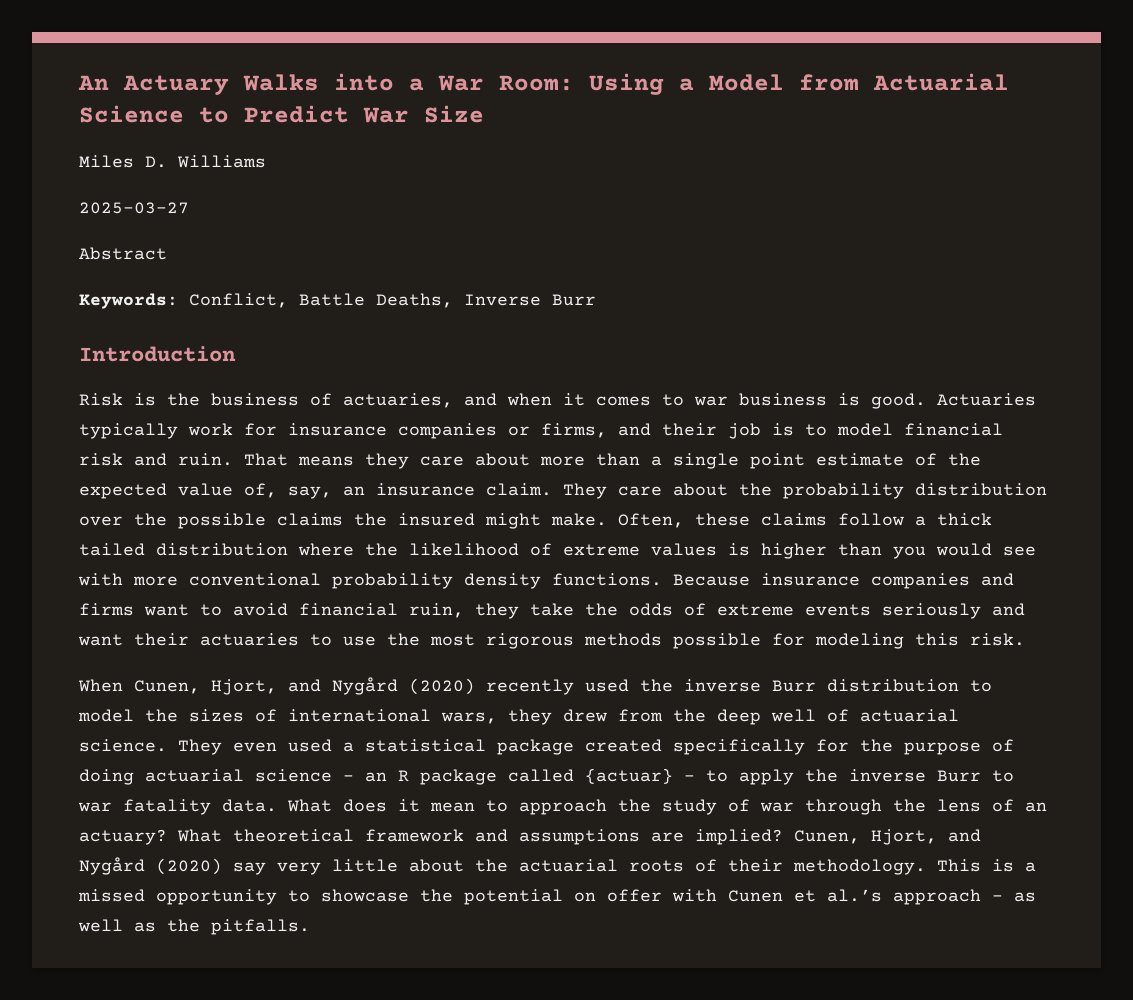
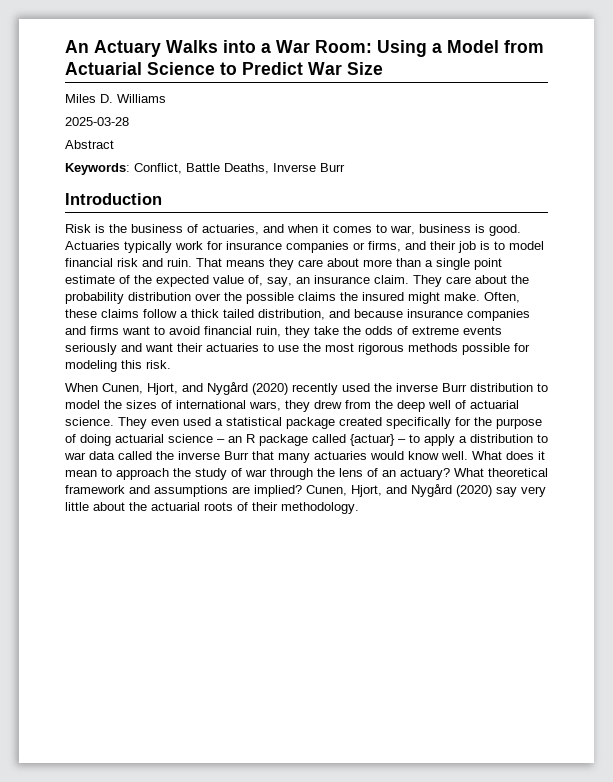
- 2025-03-27
+ 2025-03-28
- Risk is the business of actuaries, and when it comes to war business is good.
+ Risk is the business of actuaries, and when it comes to war, business is good.
- Often, these claims follow a thick tailed distribution where the likelihood of extreme values is higher than you would see with more conventional probability density functions. Because insurance companies and firms want to avoid financial ruin, they take the odds of extreme events seriously and want their actuaries to use the most rigorous methods possible for modeling this risk.
+ Often, these claims follow a thick tailed distribution, and because insurance companies and firms want to avoid financial ruin, they take the odds of extreme events seriously and want their actuaries to use the most rigorous methods possible for modeling this risk.
- They even used a statistical package created specifically for the purpose of doing actuarial science – an R package called {actuar} – to apply the inverse Burr to war fatality data.
+ They even used a statistical package created specifically for the purpose of doing actuarial science – an R package called {actuar} – to apply a distribution to war data called the inverse Burr that many actuaries would know well.
- This is a missed opportunity to showcase the potential on offer with Cunen et al.’s approach – as well as the pitfalls.

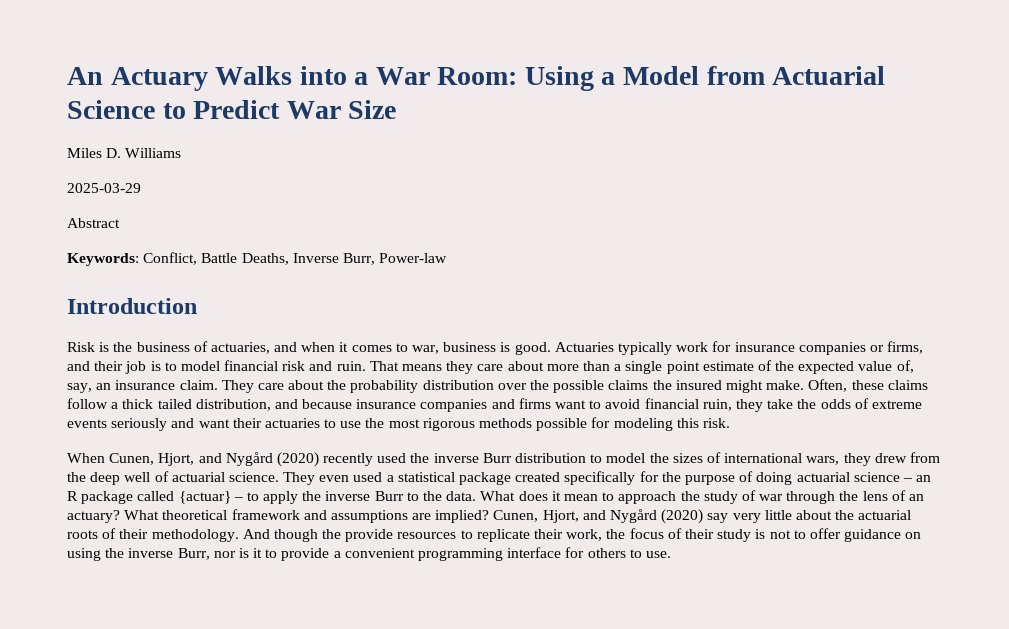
- 2025-03-28
+ 2025-03-29
- Keywords: Conflict, Battle Deaths, Inverse Burr
+ Keywords: Conflict, Battle Deaths, Inverse Burr, Power-law
- They even used a statistical package created specifically for the purpose of doing actuarial science – an R package called {actuar} – to apply a distribution to war data called the inverse Burr that many actuaries would know well.
+ They even used a statistical package created specifically for the purpose of doing actuarial science – an R package called {actuar} – to apply the inverse Burr to the data.
+ And though the provide resources to replicate their work, the focus of their study is not to offer guidance on using the inverse Burr, nor is it to provide a convenient programming interface for others to use.

